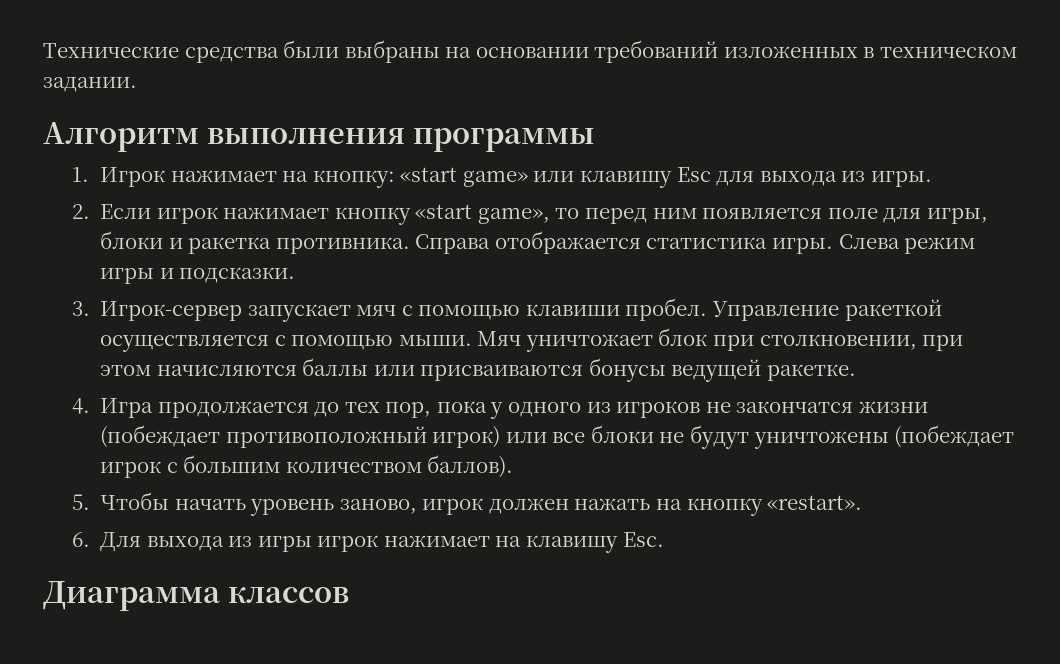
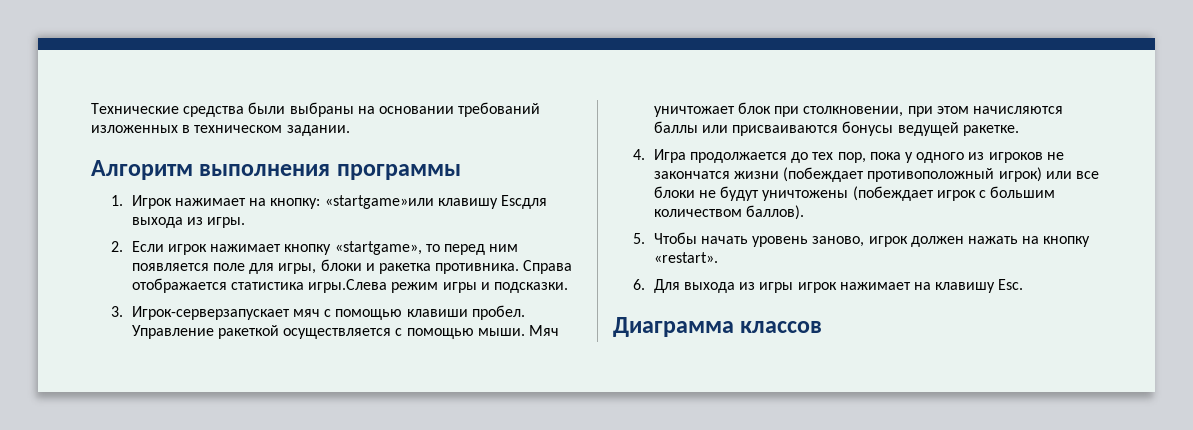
- 1. Игрок нажимает на кнопку: «start game» или клавишу Esc для выхода из игры.
+ 1. Игрок нажимает на кнопку: «startgame»или клавишу Escдля выхода из игры.
- 2. Если игрок нажимает кнопку «start game», то перед ним появляется поле для игры, блоки и ракетка противника.
+ 2. Если игрок нажимает кнопку «startgame», то перед ним появляется поле для игры, блоки и ракетка противника.
- Справа отображается статистика игры. Слева режим игры и подсказки.
+ Справа отображается статистика игры.Слева режим игры и подсказки.
- 3. Игрок-сервер запускает мяч с помощью клавиши пробел.
+ 3. Игрок-серверзапускает мяч с помощью клавиши пробел.

